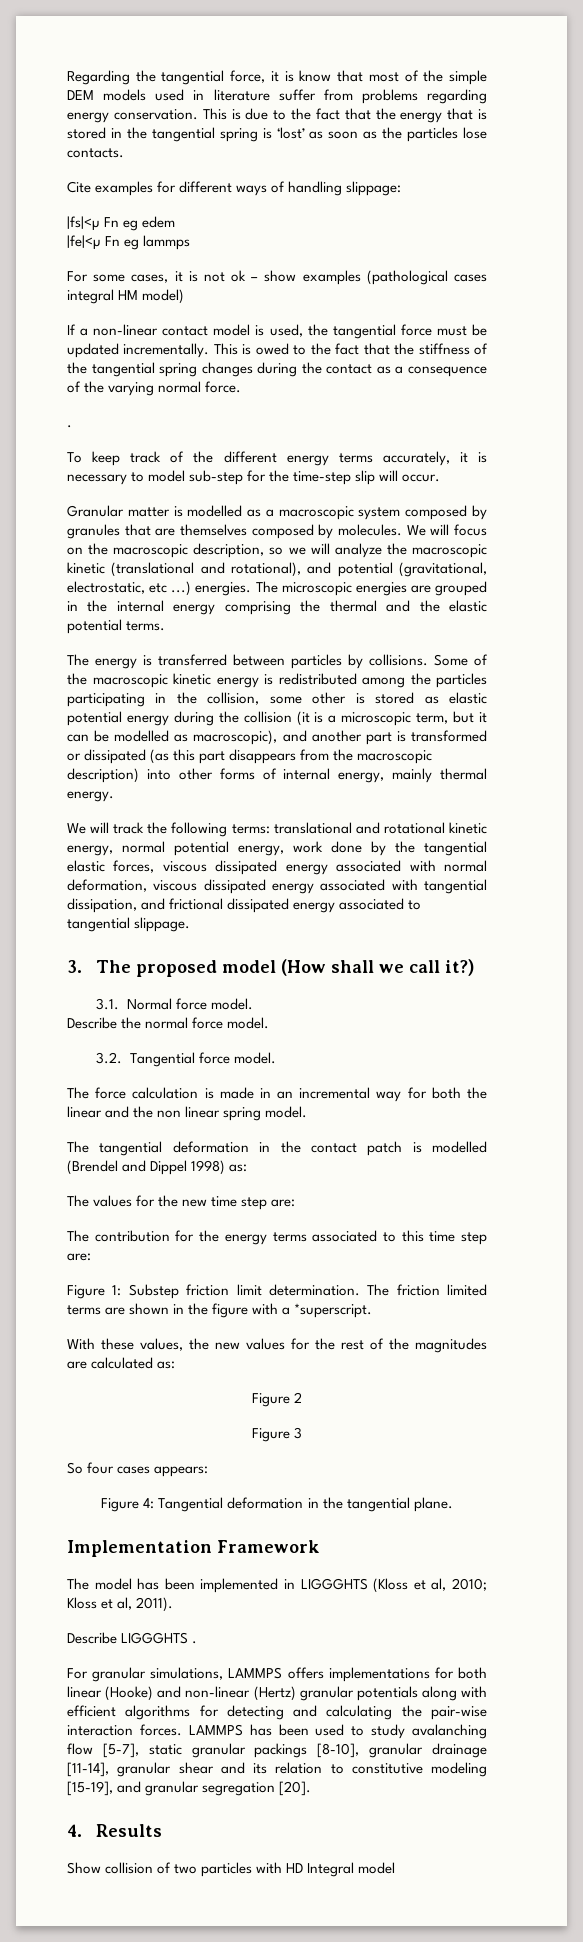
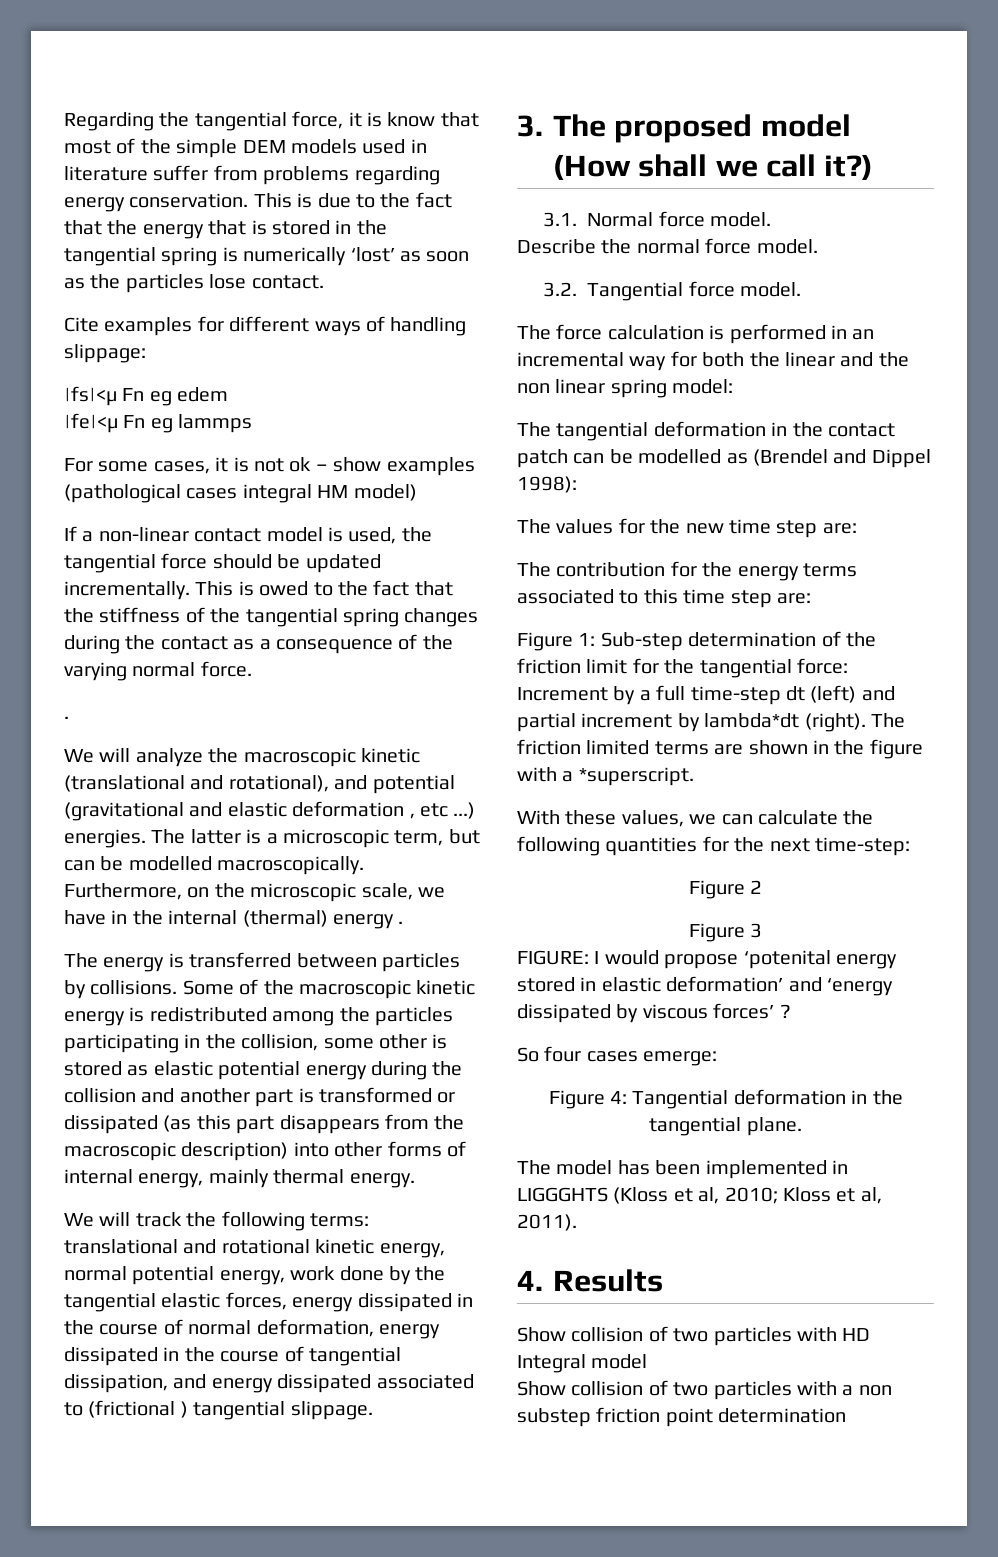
- This is due to the fact that the energy that is stored in the tangential spring is ‘lost’ as soon as the particles lose contacts.
+ This is due to the fact that the energy that is stored in the tangential spring is numerically ‘lost’ as soon as the particles lose contact.
- If a non-linear contact model is used, the tangential force must be updated incrementally.
+ If a non-linear contact model is used, the tangential force should be updated incrementally.
- To keep track of the different energy terms accurately, it is necessary to model sub-step for the time-step slip will occur.
- Granular matter is modelled as a macroscopic system composed by granules that are themselves composed by molecules. We will focus on the macroscopic description, so we will analyze the macroscopic kinetic (translational and rotational), and potential (gravitational, electrostatic, etc ...) energies. The microscopic energies are grouped in the internal energy comprising the thermal and the elastic potential terms.
+ We will analyze the macroscopic kinetic (translational and rotational), and potential (gravitational and elastic deformation , etc ...) energies. The latter is a microscopic term, but can be modelled macroscopically. Furthermore, on the microscopic scale, we have in the internal (thermal) energy .
- Some of the macroscopic kinetic energy is redistributed among the particles participating in the collision, some other is stored as elastic potential energy during the collision (it is a microscopic term, but it can be modelled as macroscopic), and another part is transformed or dissipated (as this part disappears from the macroscopic description) into other forms of internal energy, mainly thermal energy.
+ Some of the macroscopic kinetic energy is redistributed among the particles participating in the collision, some other is stored as elastic potential energy during the collision and another part is transformed or dissipated (as this part disappears from the macroscopic description) into other forms of internal energy, mainly thermal energy.
- We will track the following terms: translational and rotational kinetic energy, normal potential energy, work done by the tangential elastic forces, viscous dissipated energy associated with normal deformation, viscous dissipated energy associated with tangential dissipation, and frictional dissipated energy associated to tangential slippage.
+ We will track the following terms: translational and rotational kinetic energy, normal potential energy, work done by the tangential elastic forces, energy dissipated in the course of normal deformation, energy dissipated in the course of tangential dissipation, and energy dissipated associated to (frictional ) tangential slippage.
- The force calculation is made in an incremental way for both the linear and the non linear spring model.
+ The force calculation is performed in an incremental way for both the linear and the non linear spring model:
- The tangential deformation in the contact patch is modelled (Brendel and Dippel 1998) as:
+ The tangential deformation in the contact patch can be modelled as (Brendel and Dippel 1998):
- Figure 1: Substep friction limit determination.
+ Figure 1: Sub-step determination of the friction limit for the tangential force: Increment by a full time-step dt (left) and partial increment by lambda*dt (right).
- With these values, the new values for the rest of the magnitudes are calculated as:
+ With these values, we can calculate the following quantities for the next time-step:
  Figure 2
  Figure 3
+ FIGURE: I would propose ‘potenital energy stored in elastic deformation’ and ‘energy dissipated by viscous forces’ ?
- So four cases appears:
+ So four cases emerge:
- Implementation Framework
- Describe LIGGGHTS .
- For granular simulations, LAMMPS offers implementations for both linear (Hooke) and non-linear (Hertz) granular potentials along with efficient algorithms for detecting and calculating the pair-wise interaction forces. LAMMPS has been used to study avalanching flow [5-7], static granular packings [8-10], granular drainage [11-14], granular shear and its relation to constitutive modeling [15-19], and granular segregation [20].
+ Show collision of two particles with a non substep friction point determination

